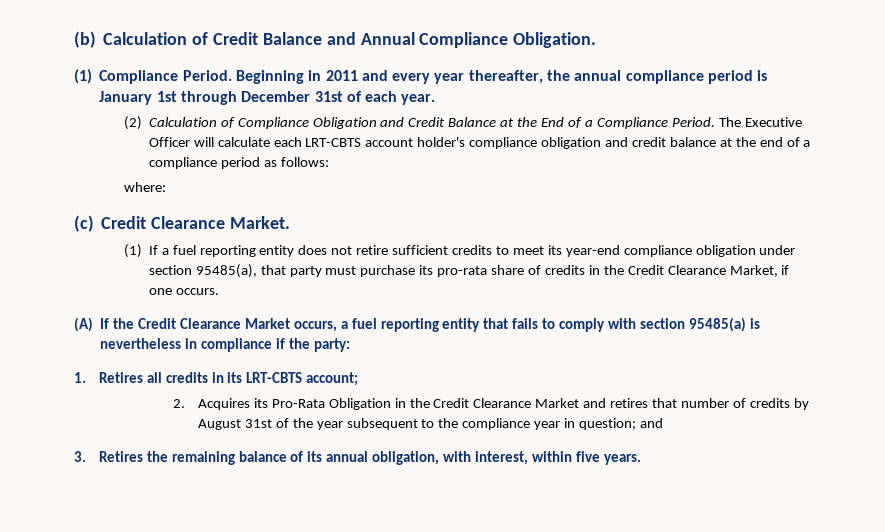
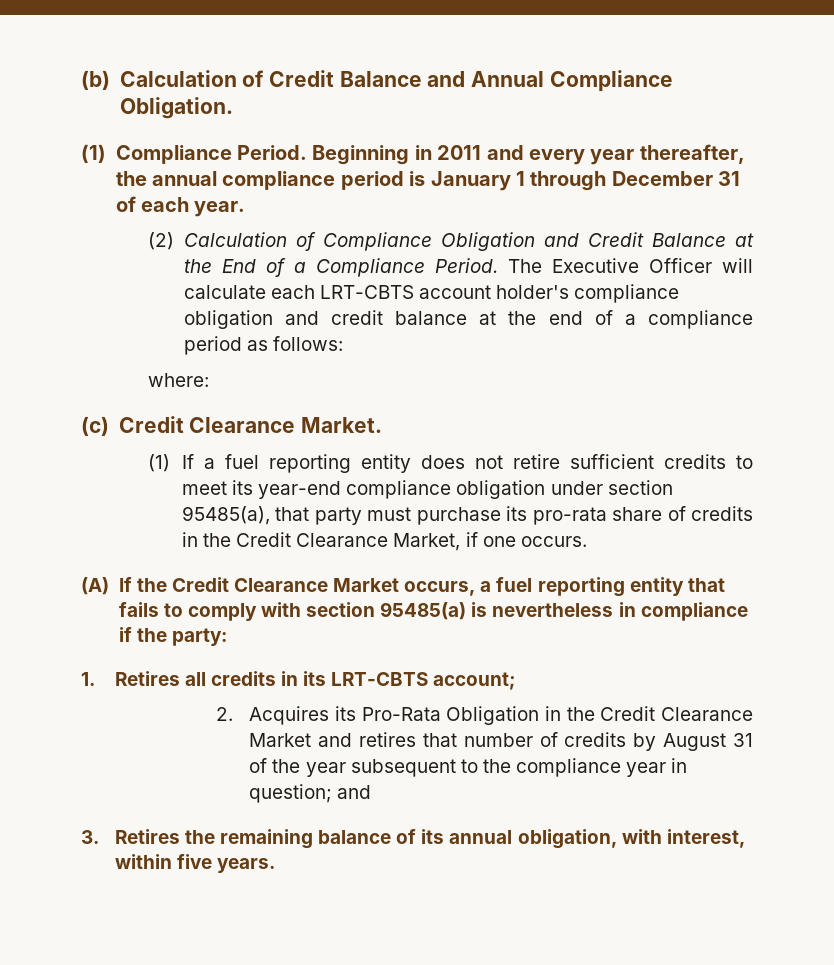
- Beginning in 2011 and every year thereafter, the annual compliance period is January 1st through December 31st of each year.
+ Beginning in 2011 and every year thereafter, the annual compliance period is January 1 through December 31 of each year.
- 2. Acquires its Pro-Rata Obligation in the Credit Clearance Market and retires that number of credits by August 31st of the year subsequent to the compliance year in question; and
+ 2. Acquires its Pro-Rata Obligation in the Credit Clearance Market and retires that number of credits by August 31 of the year subsequent to the compliance year in question; and

